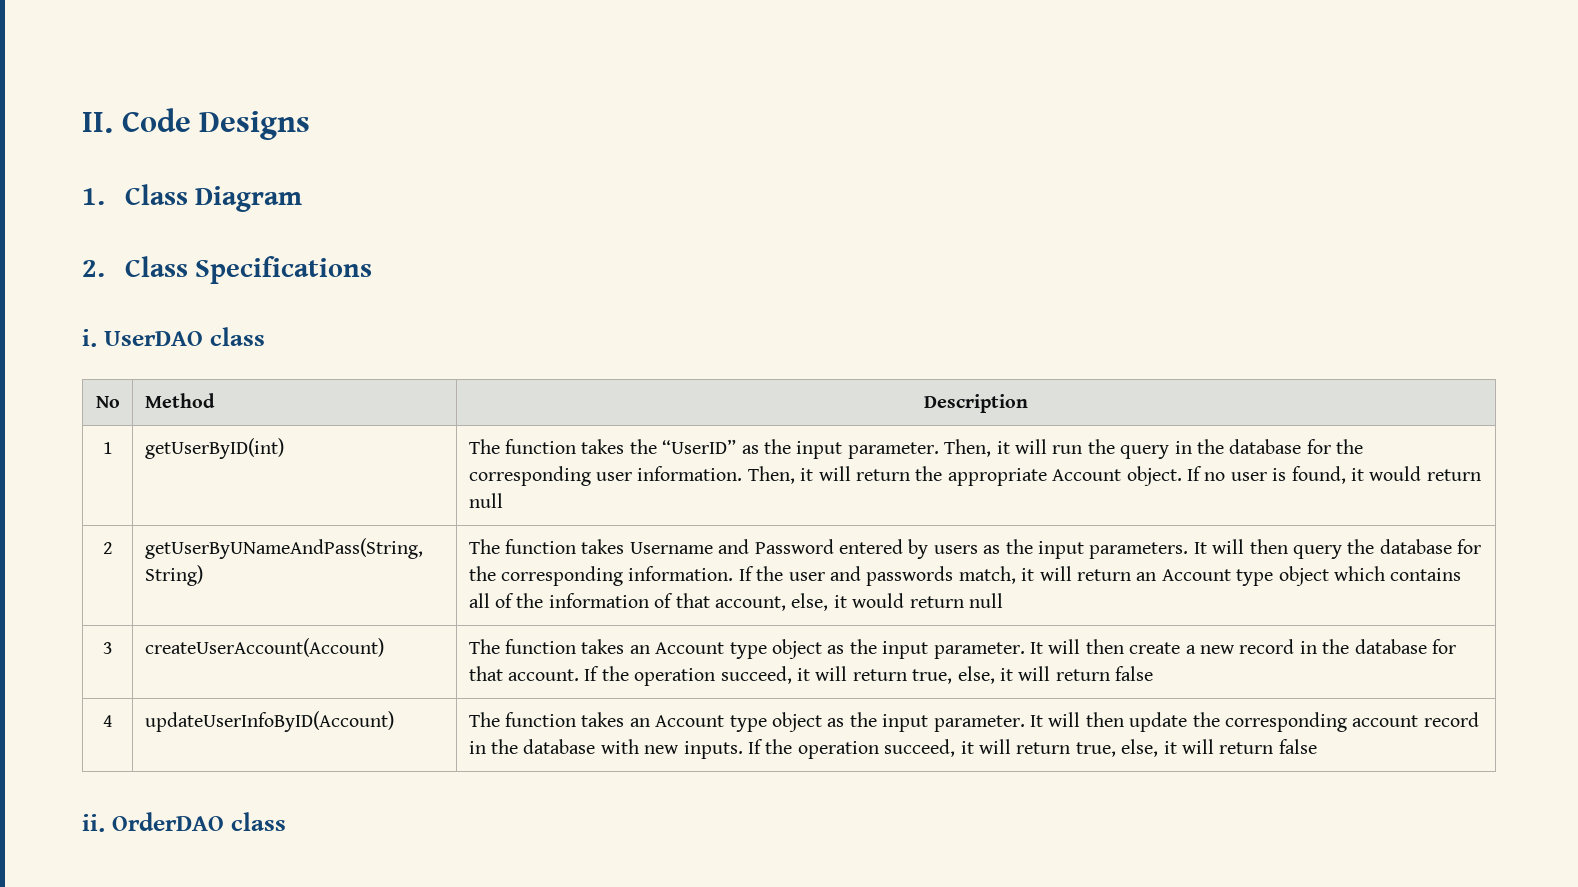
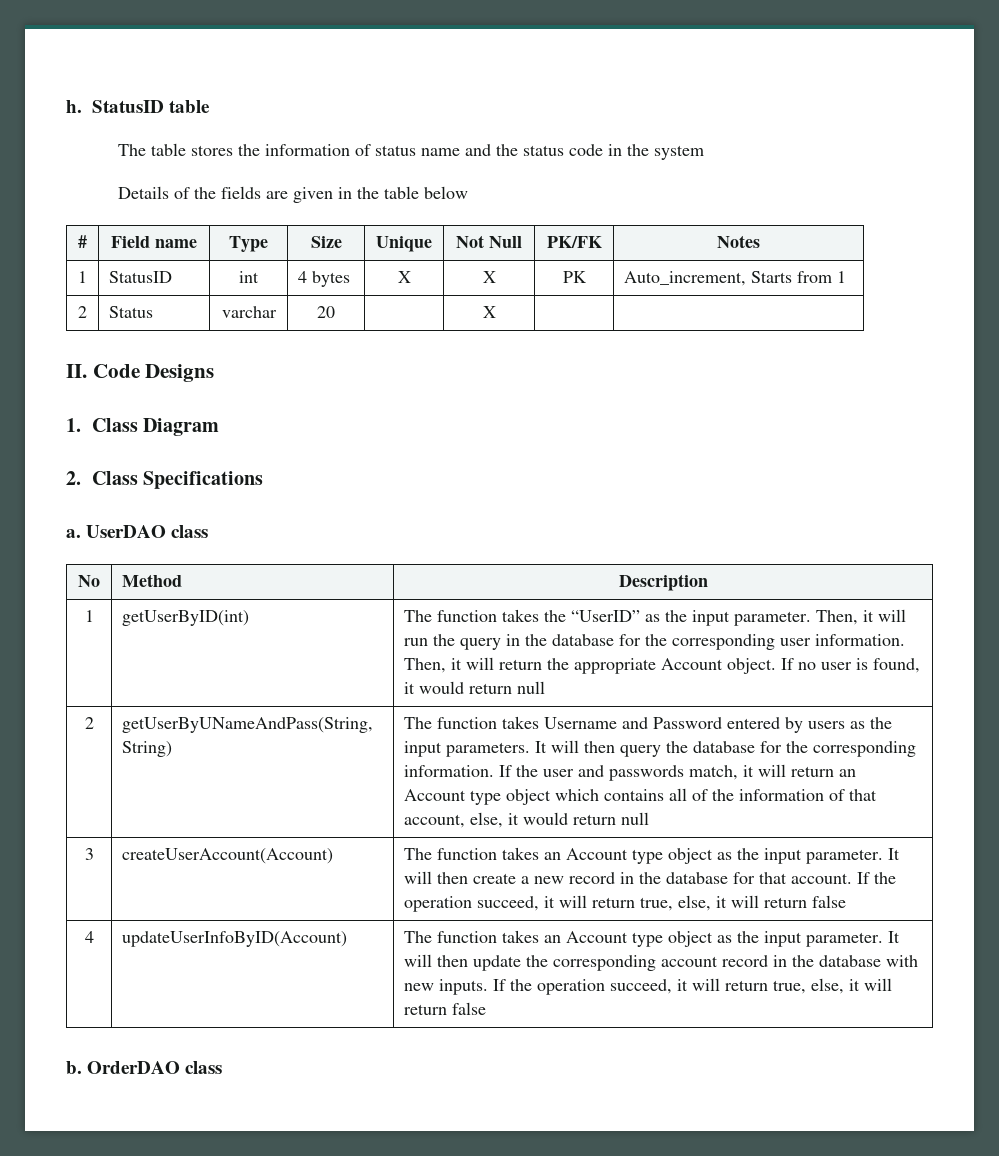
+ h. StatusID table
+ The table stores the information of status name and the status code in the system
+ Details of the fields are given in the table below
+ # | Field name | Type | Size | Unique | Not Null | PK/FK | Notes
+ 1 | StatusID | int | 4 bytes | X | X | PK | Auto_increment, Starts from 1
+ 2 | Status | varchar | 20 | | X | |
- i.
+ a.
- ii.
+ b.

